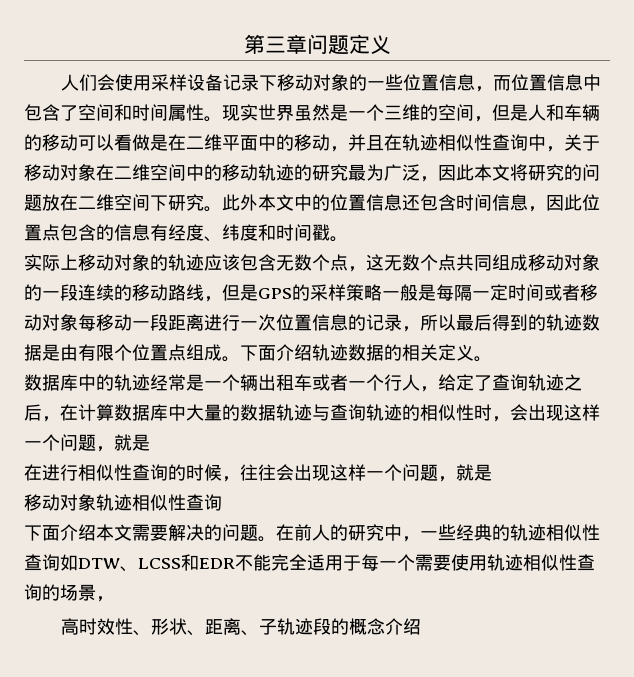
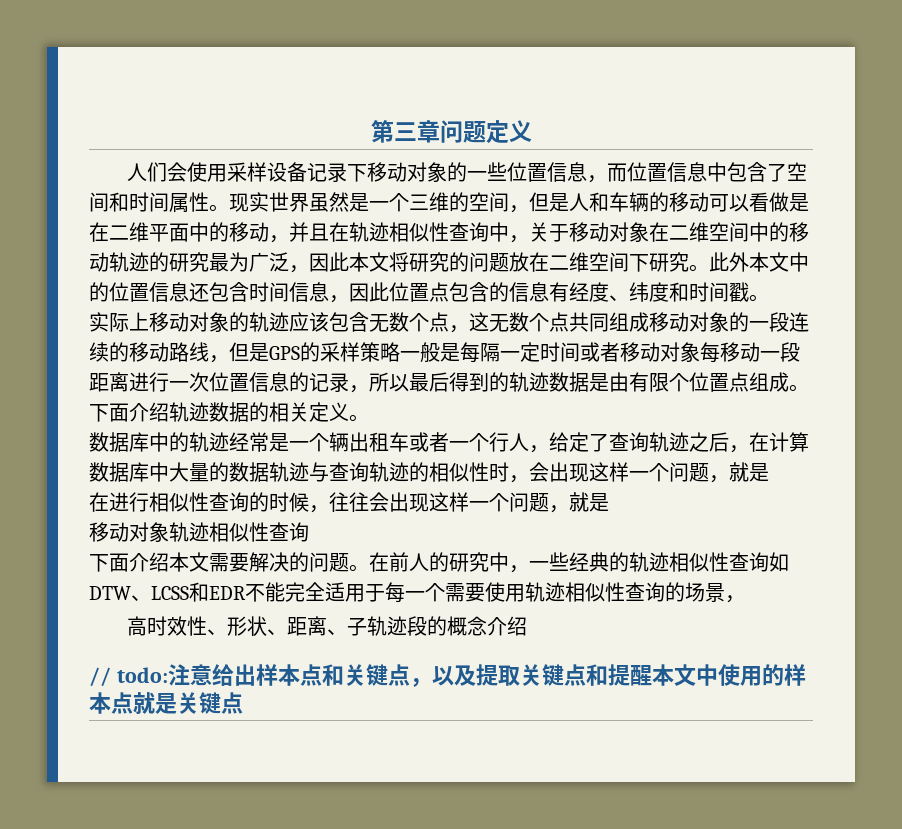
+ // todo:注意给出样本点和关键点，以及提取关键点和提醒本文中使用的样本点就是关键点

